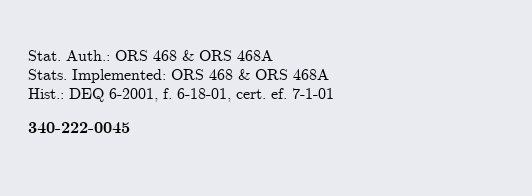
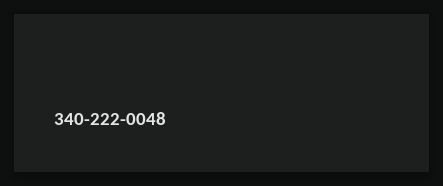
- Stat. Auth.: ORS 468 & ORS 468A
- Stats. Implemented: ORS 468 & ORS 468A
- Hist.: DEQ 6-2001, f. 6-18-01, cert. ef. 7-1-01
- 340-222-0045
+ 340-222-0048

